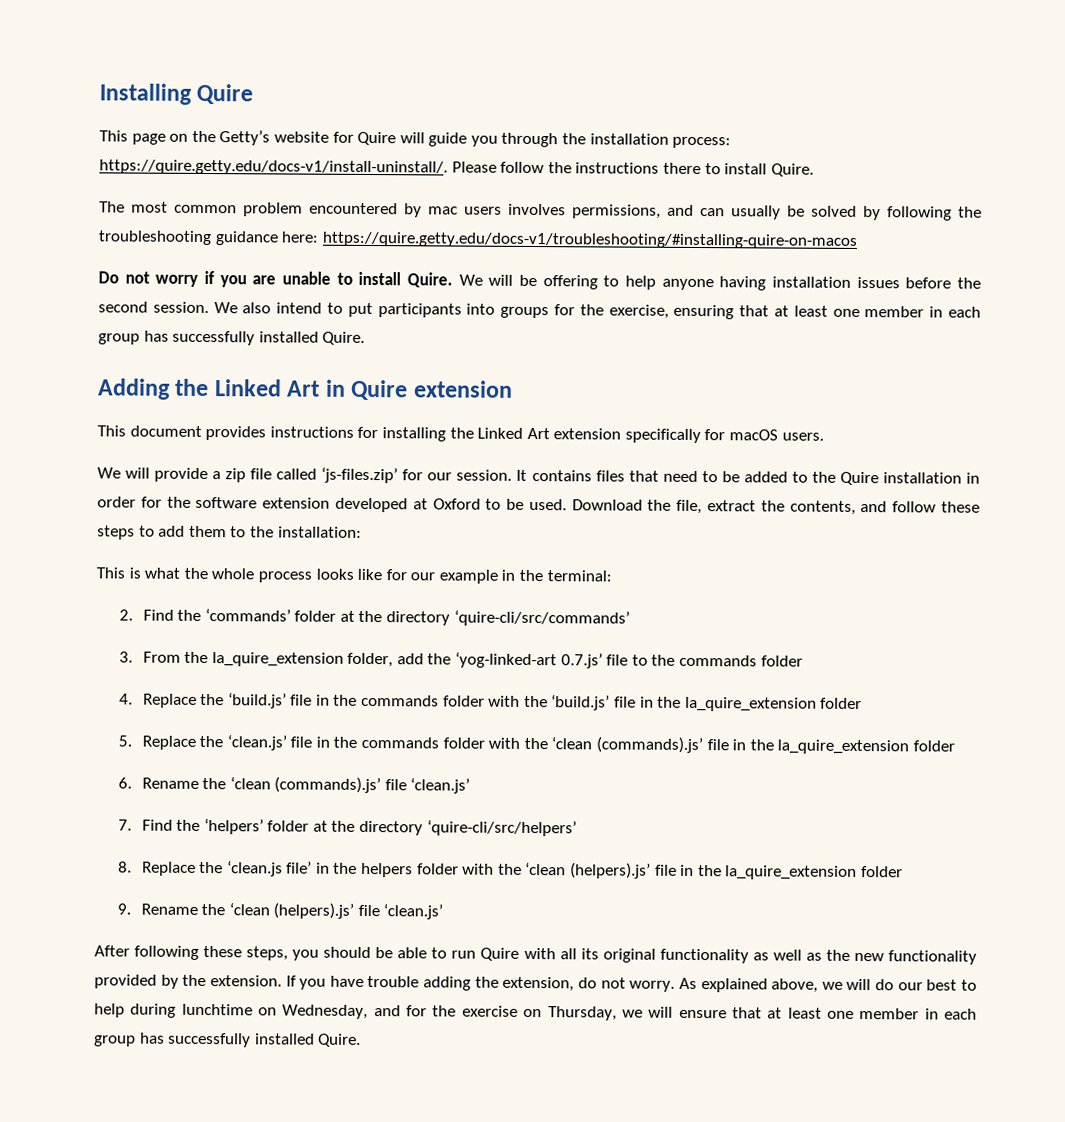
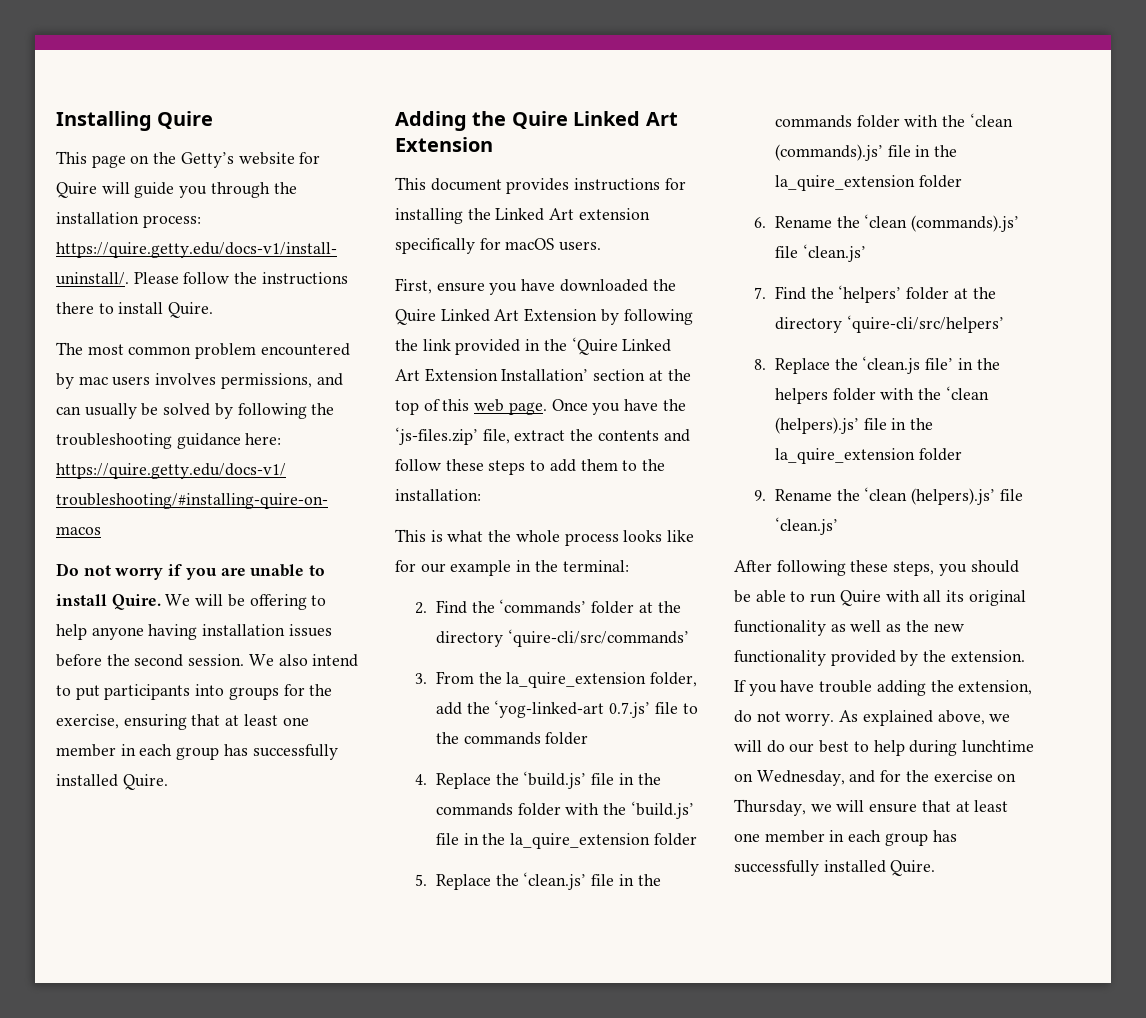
- Adding the Linked Art in Quire extension
+ Adding the Quire Linked Art Extension
- We will provide a zip file called ‘js-files.zip’ for our session. It contains files that need to be added to the Quire installation in order for the software extension developed at Oxford to be used. Download the file, extract the contents, and follow these steps to add them to the installation:
+ First, ensure you have downloaded the Quire Linked Art Extension by following the link provided in the ‘Quire Linked Art Extension Installation’ section at the top of this web page. Once you have the ‘js-files.zip’ file, extract the contents and follow these steps to add them to the installation:

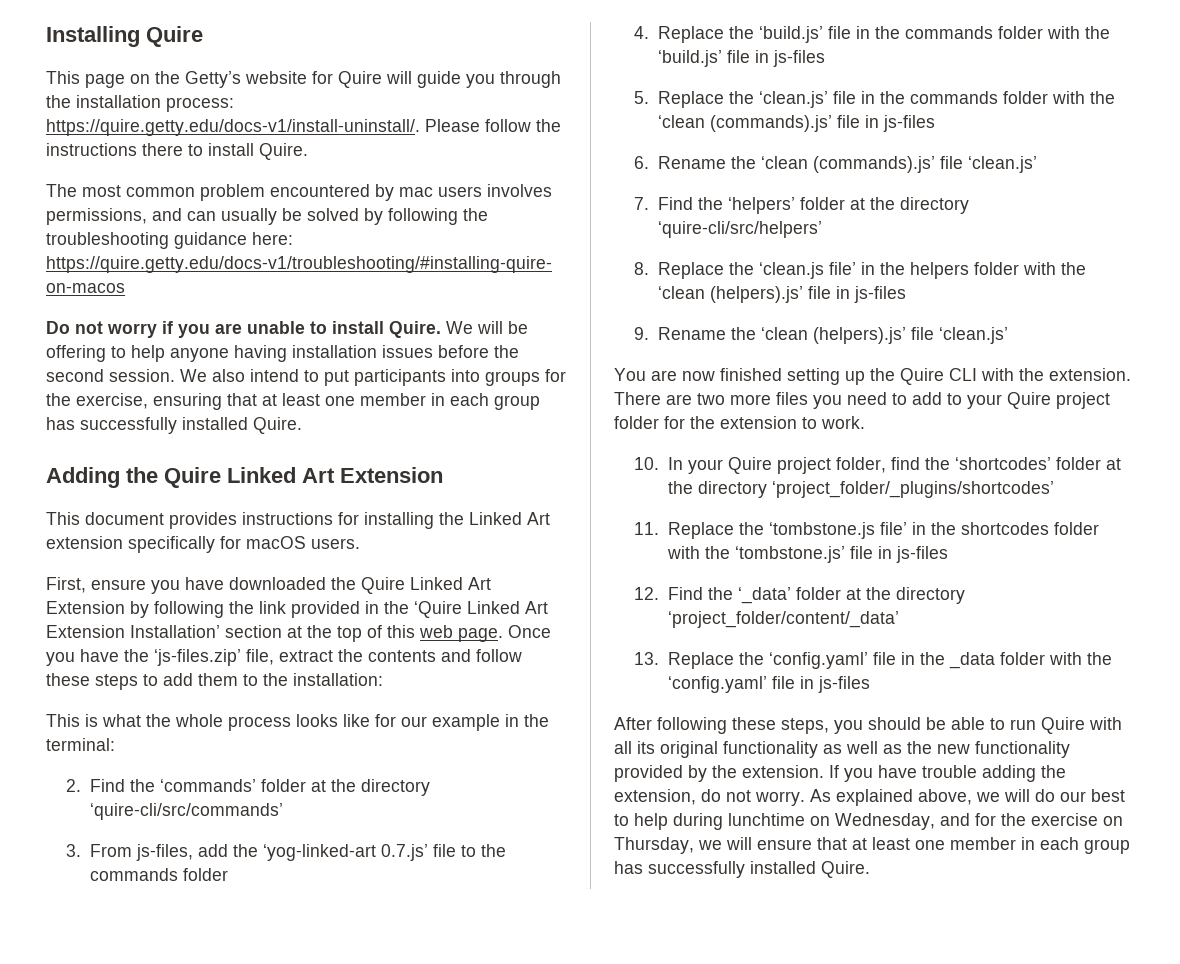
- 3. From the la_quire_extension folder, add the ‘yog-linked-art 0.7.js’ file to the commands folder
+ 3. From js-files, add the ‘yog-linked-art 0.7.js’ file to the commands folder
- 4. Replace the ‘build.js’ file in the commands folder with the ‘build.js’ file in the la_quire_extension folder
+ 4. Replace the ‘build.js’ file in the commands folder with the ‘build.js’ file in js-files
- 5. Replace the ‘clean.js’ file in the commands folder with the ‘clean (commands).js’ file in the la_quire_extension folder
+ 5. Replace the ‘clean.js’ file in the commands folder with the ‘clean (commands).js’ file in js-files
- 8. Replace the ‘clean.js file’ in the helpers folder with the ‘clean (helpers).js’ file in the la_quire_extension folder
+ 8. Replace the ‘clean.js file’ in the helpers folder with the ‘clean (helpers).js’ file in js-files
+ You are now finished setting up the Quire CLI with the extension. There are two more files you need to add to your Quire project folder for the extension to work.
+ 10. In your Quire project folder, find the ‘shortcodes’ folder at the directory ‘project_folder/_plugins/shortcodes’
+ 11. Replace the ‘tombstone.js file’ in the shortcodes folder with the ‘tombstone.js’ file in js-files
+ 12. Find the ‘_data’ folder at the directory ‘project_folder/content/_data’
+ 13. Replace the ‘config.yaml’ file in the _data folder with the ‘config.yaml’ file in js-files

